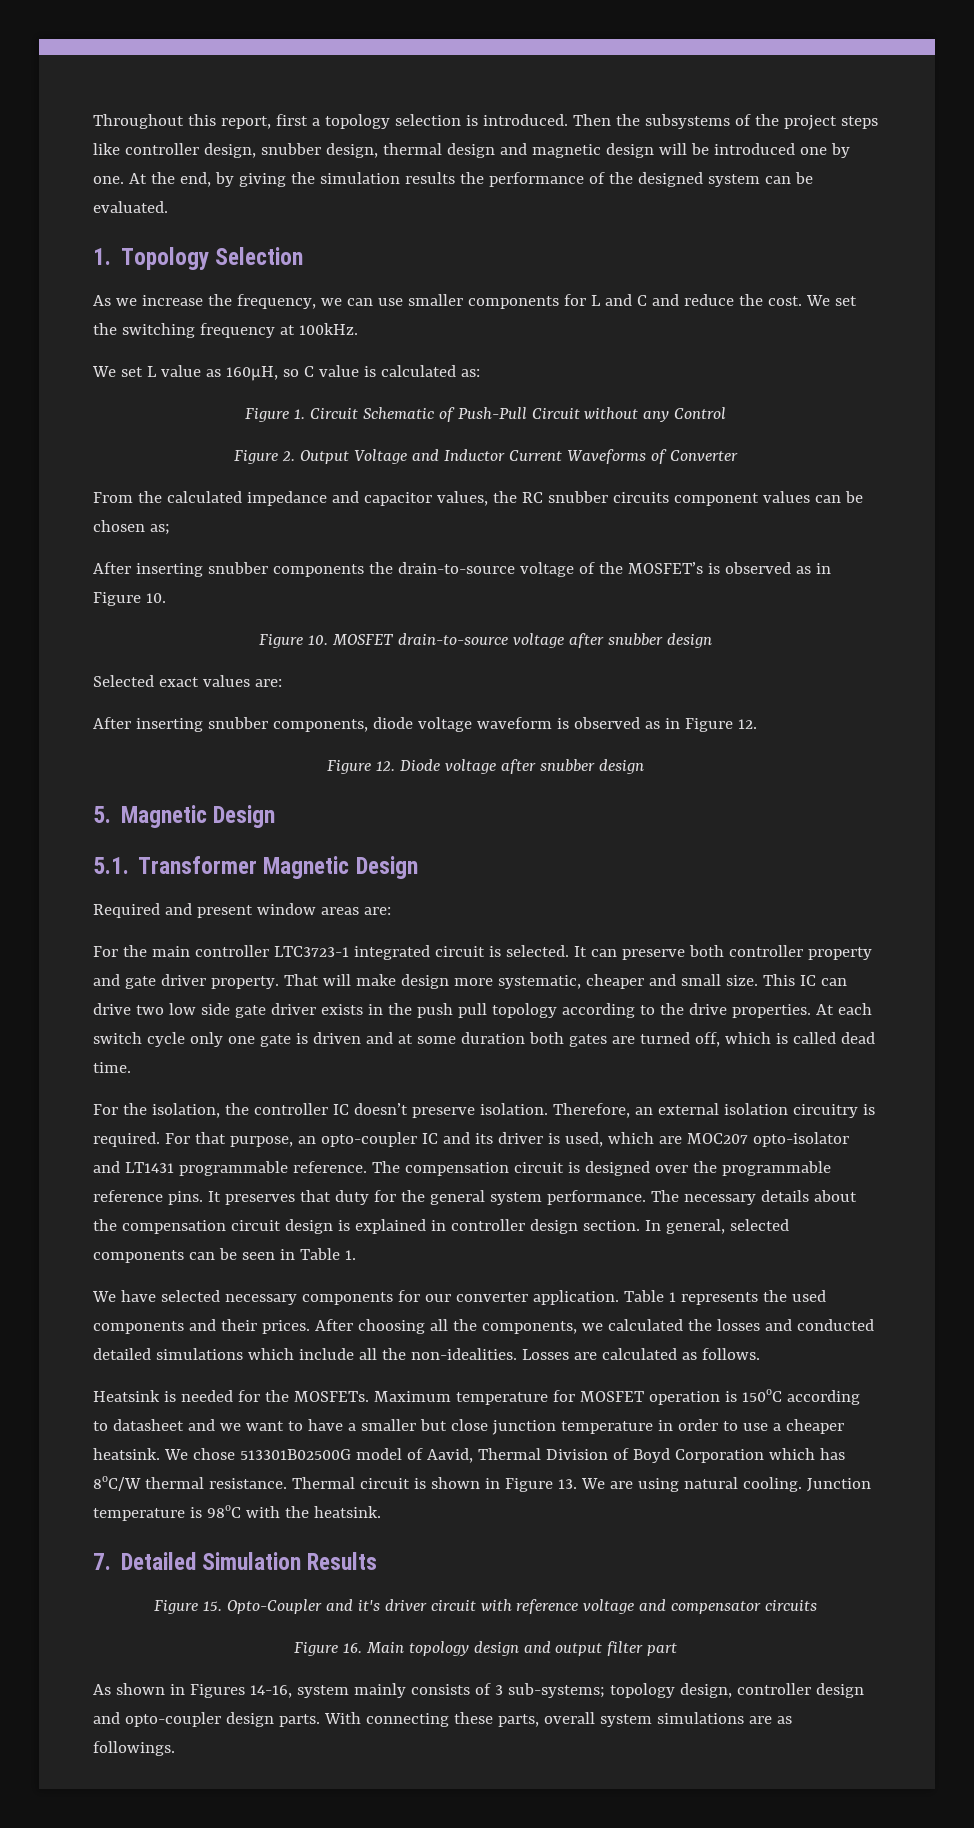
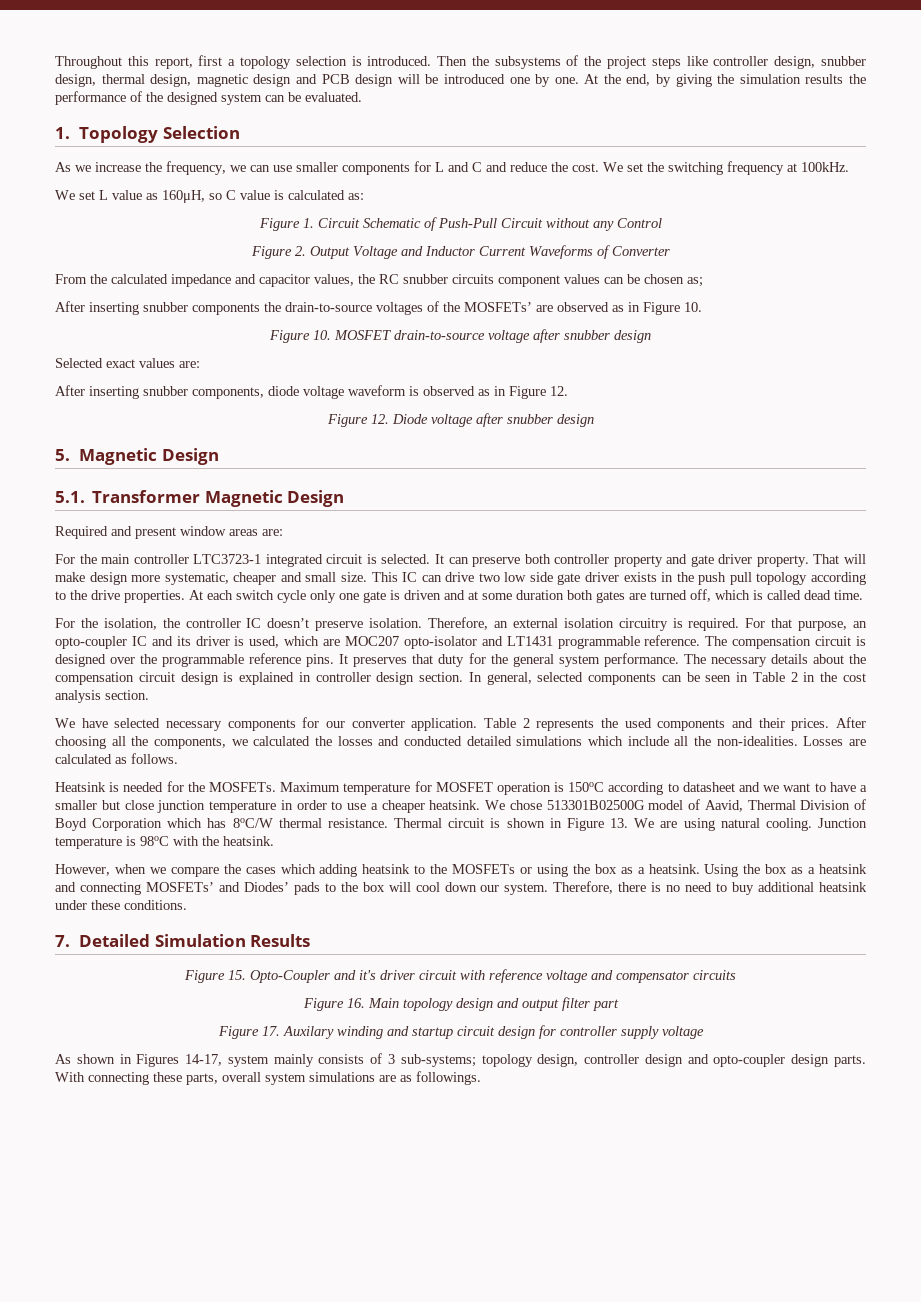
- Then the subsystems of the project steps like controller design, snubber design, thermal design and magnetic design will be introduced one by one.
+ Then the subsystems of the project steps like controller design, snubber design, thermal design, magnetic design and PCB design will be introduced one by one.
- After inserting snubber components the drain-to-source voltage of the MOSFET’s is observed as in Figure 10.
+ After inserting snubber components the drain-to-source voltages of the MOSFETs’ are observed as in Figure 10.
- In general, selected components can be seen in Table 1.
+ In general, selected components can be seen in Table 2 in the cost analysis section.
- Table 1 represents the used components and their prices.
+ Table 2 represents the used components and their prices.
+ However, when we compare the cases which adding heatsink to the MOSFETs or using the box as a heatsink. Using the box as a heatsink and connecting MOSFETs’ and Diodes’ pads to the box will cool down our system. Therefore, there is no need to buy additional heatsink under these conditions.
+ Figure 17. Auxilary winding and startup circuit design for controller supply voltage
- As shown in Figures 14-16, system mainly consists of 3 sub-systems; topology design, controller design and opto-coupler design parts.
+ As shown in Figures 14-17, system mainly consists of 3 sub-systems; topology design, controller design and opto-coupler design parts.

